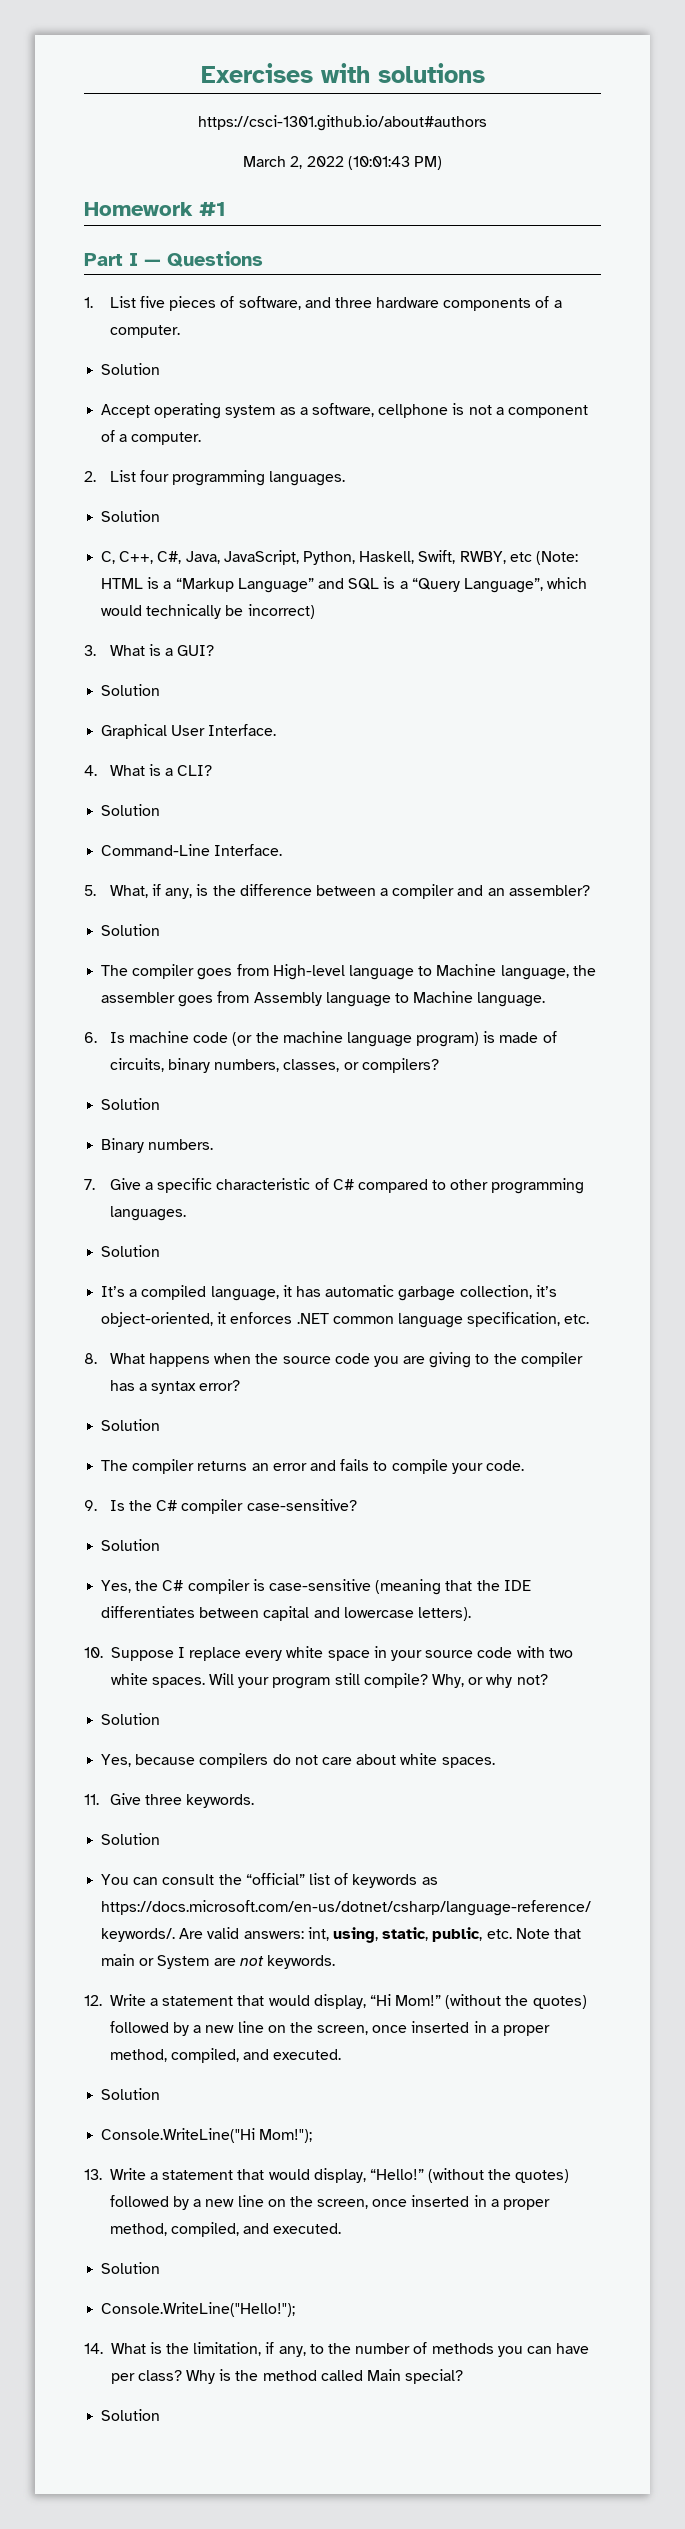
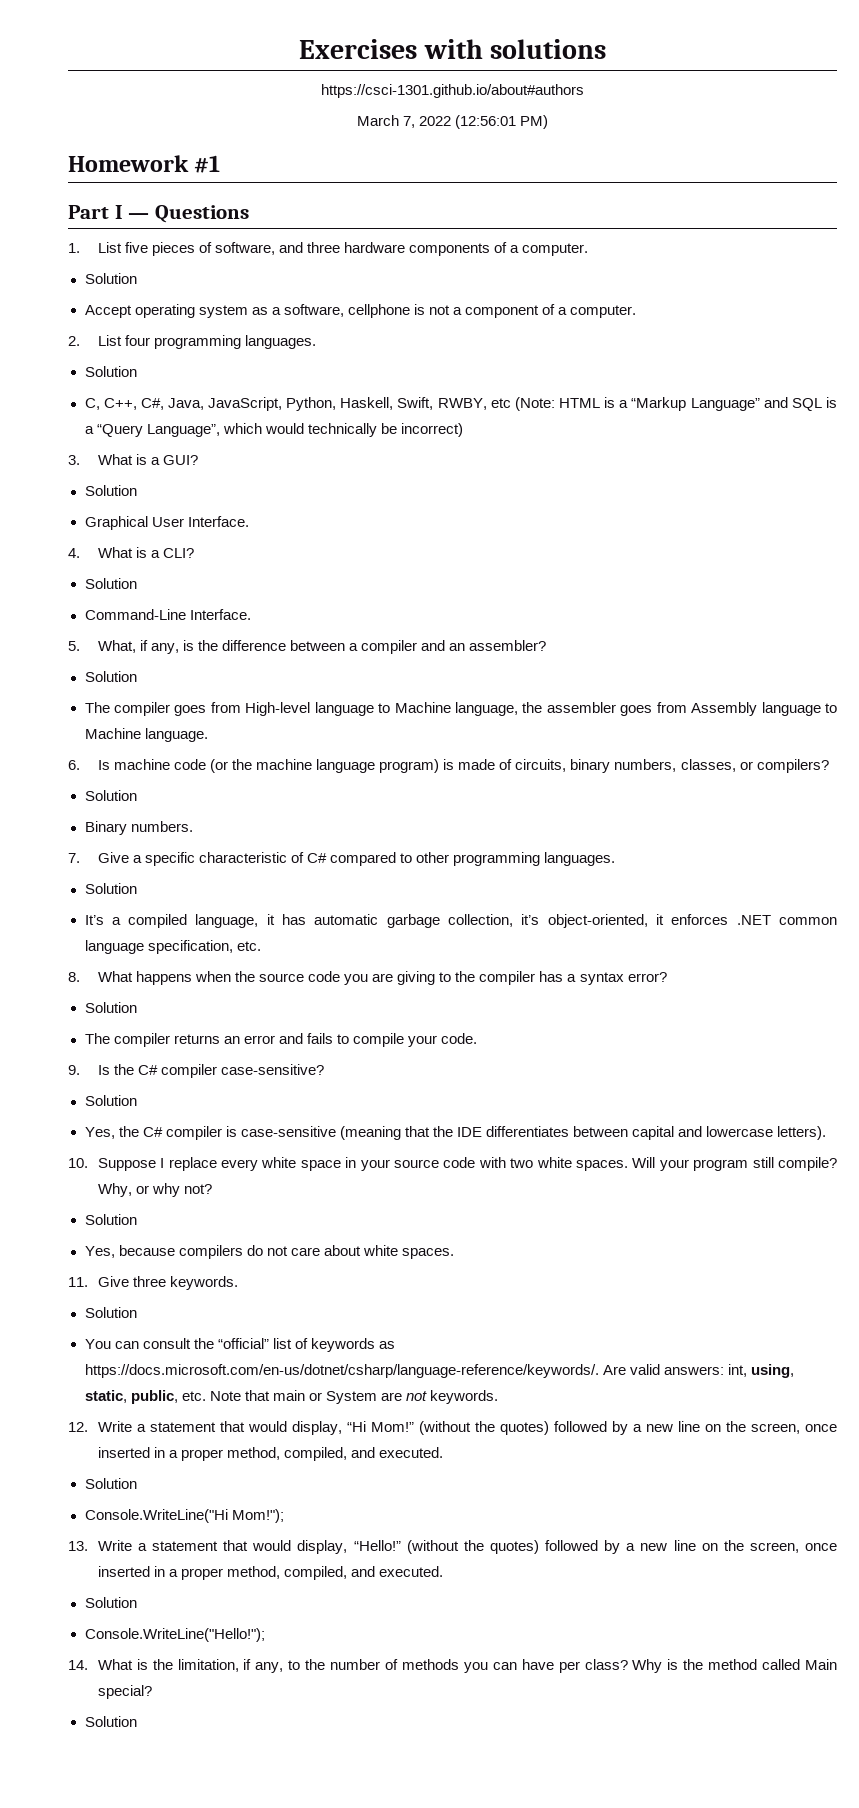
- March 2, 2022 (10:01:43 PM)
+ March 7, 2022 (12:56:01 PM)

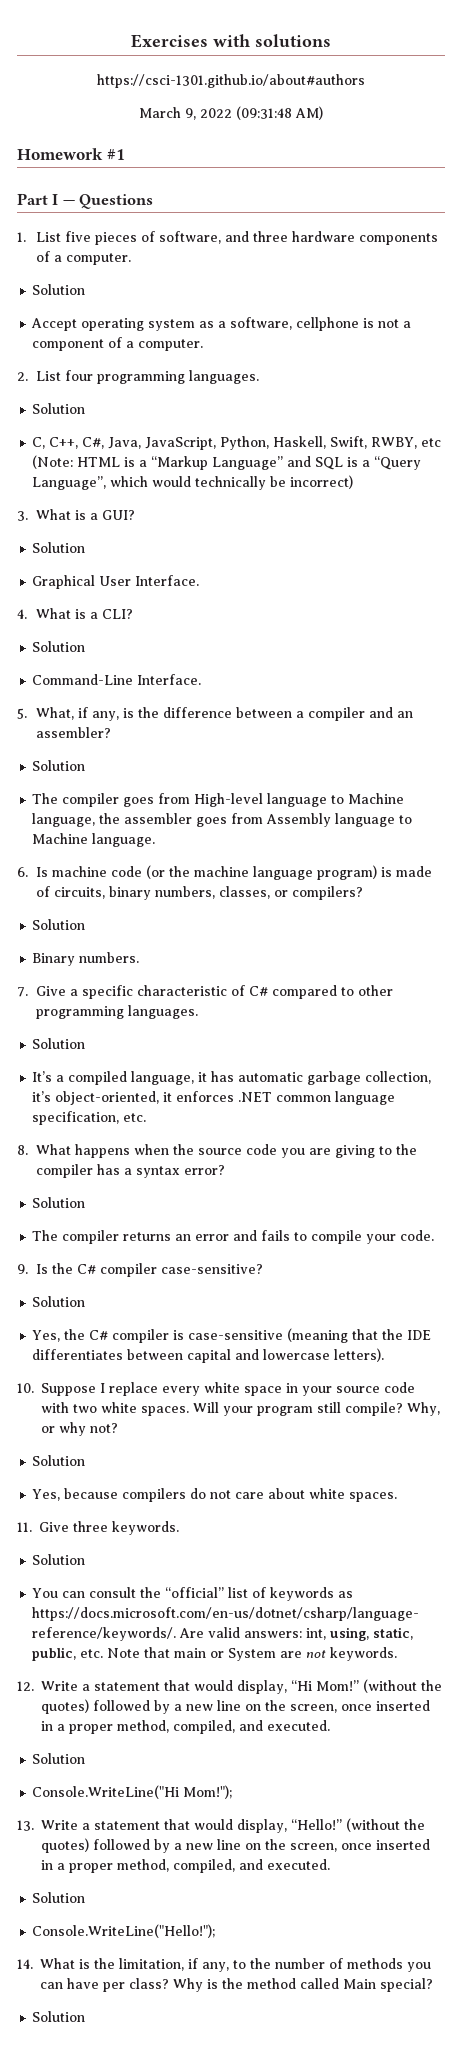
- March 7, 2022 (12:56:01 PM)
+ March 9, 2022 (09:31:48 AM)

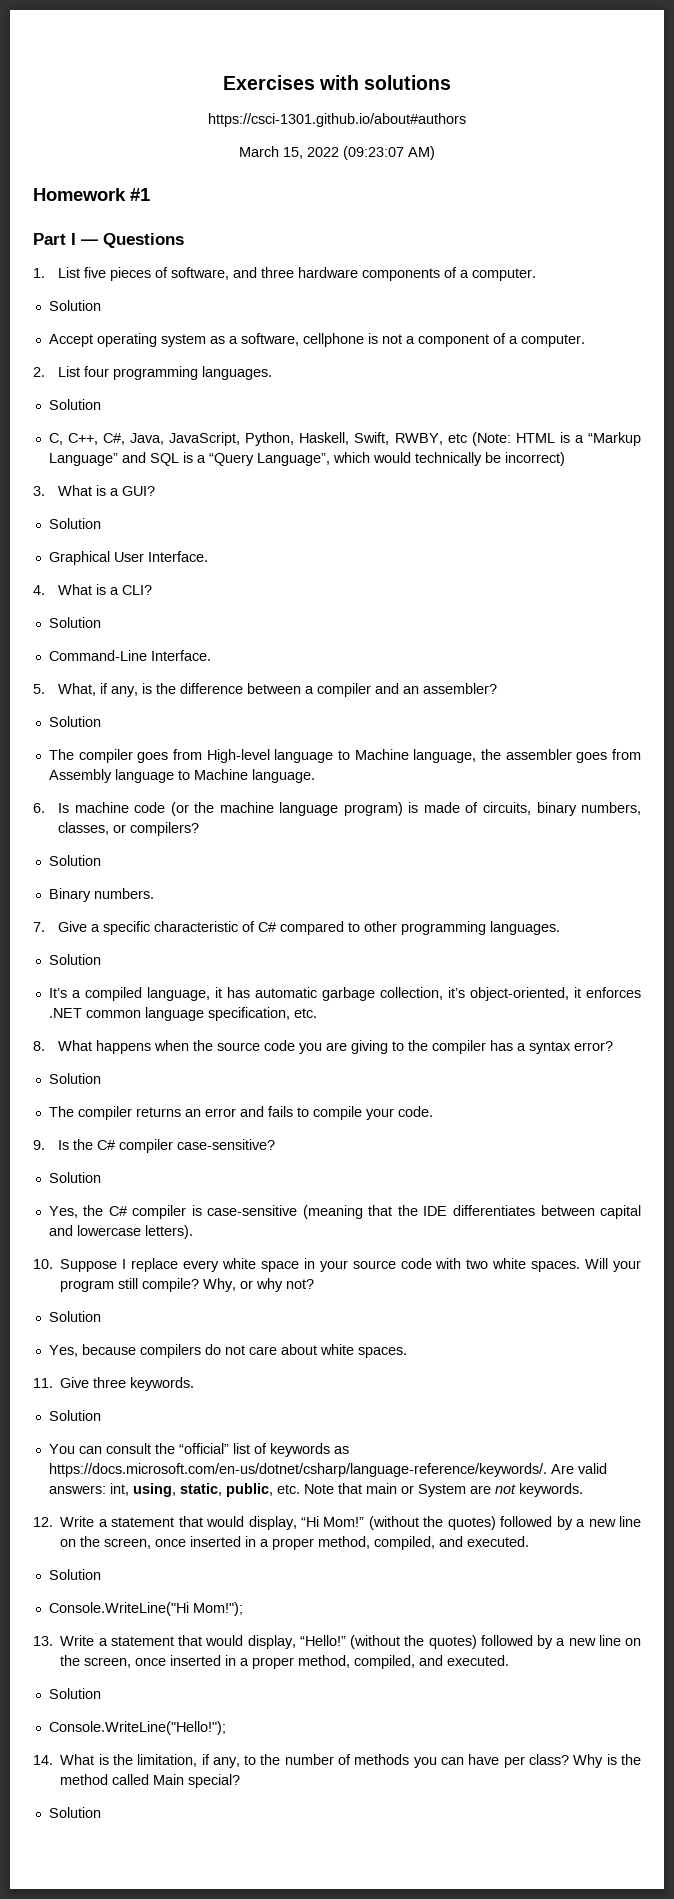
- March 9, 2022 (09:31:48 AM)
+ March 15, 2022 (09:23:07 AM)

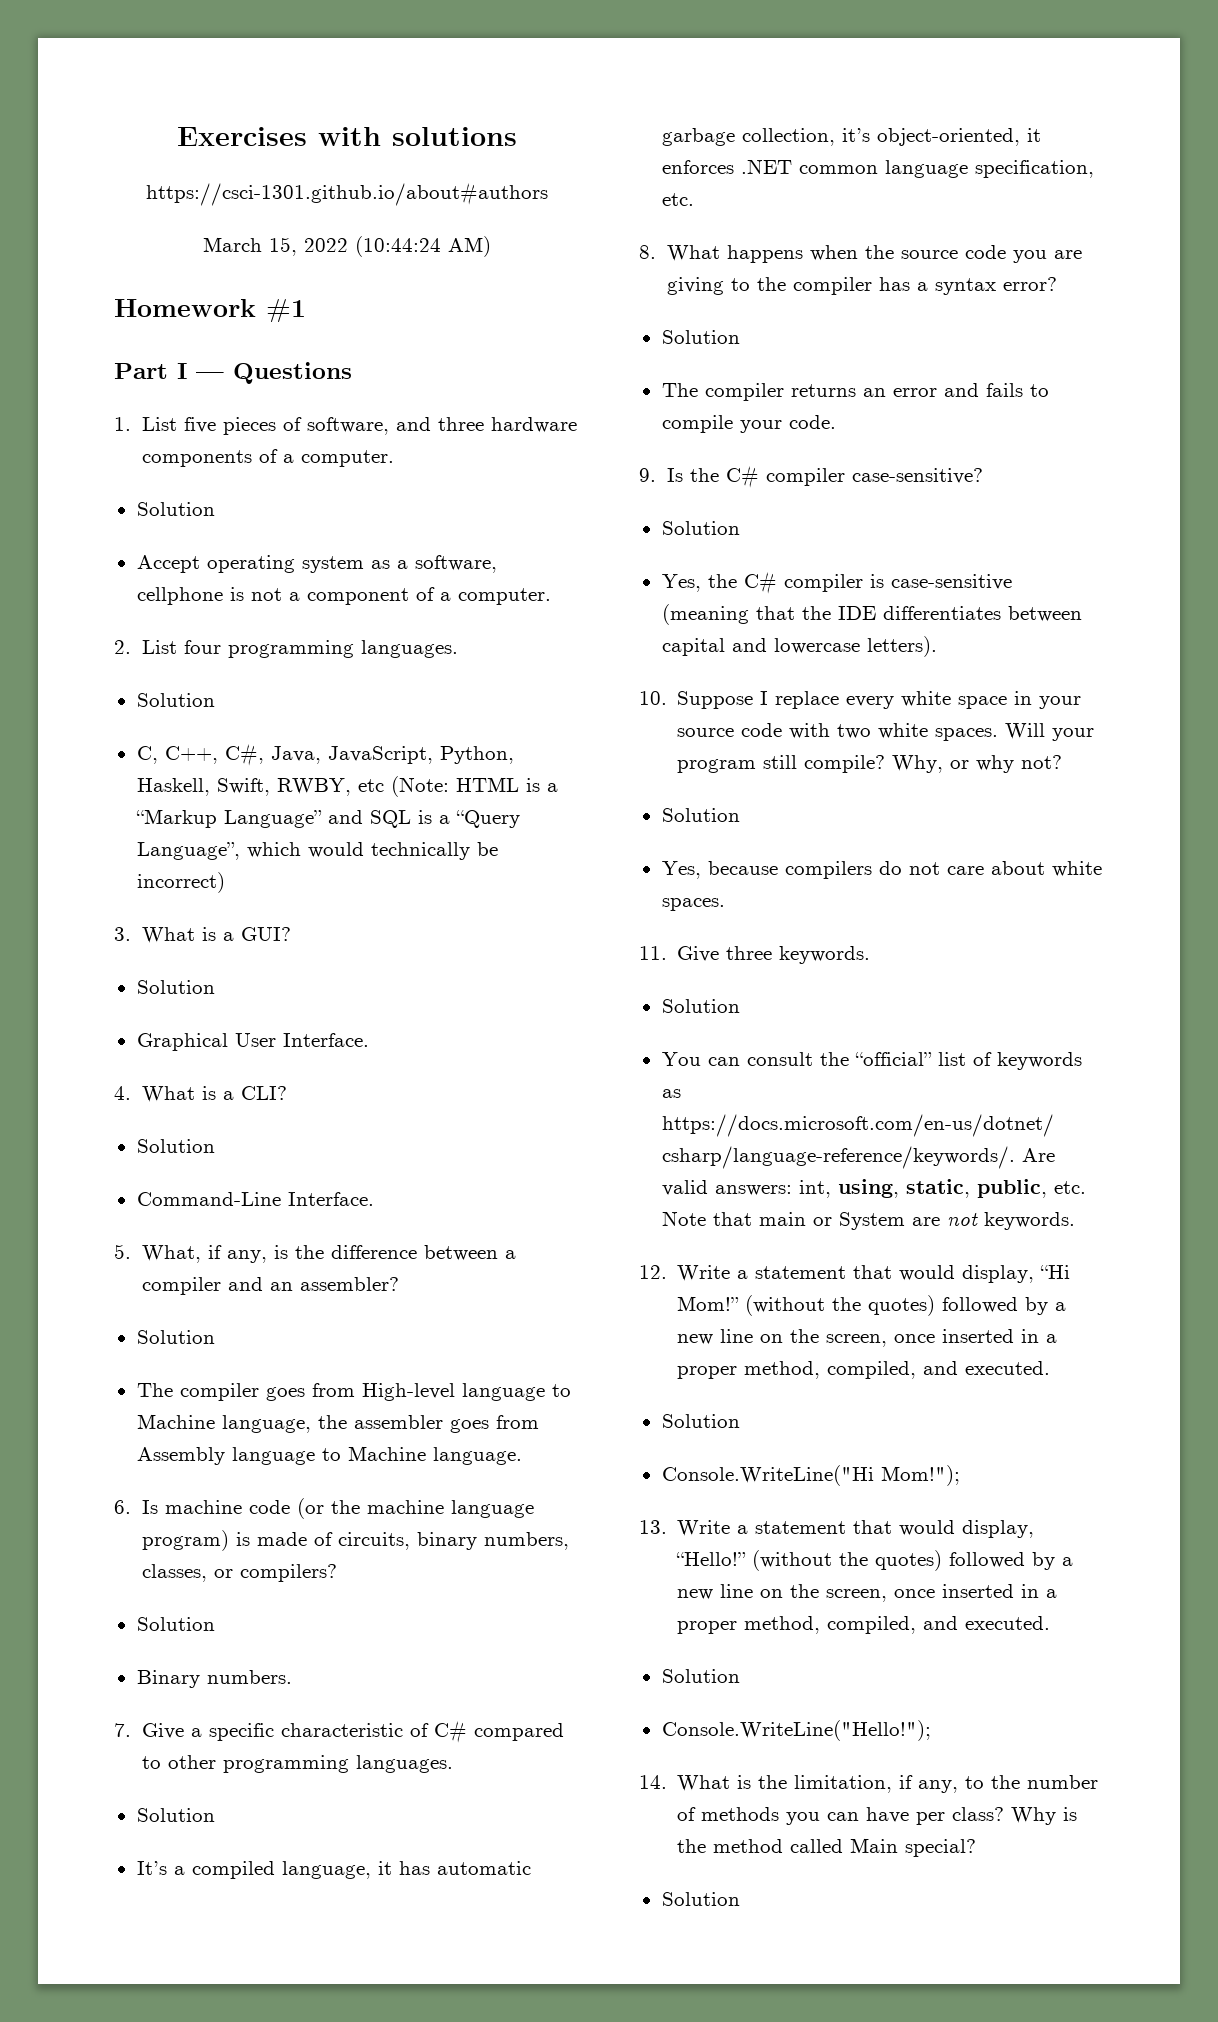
- March 15, 2022 (09:23:07 AM)
+ March 15, 2022 (10:44:24 AM)

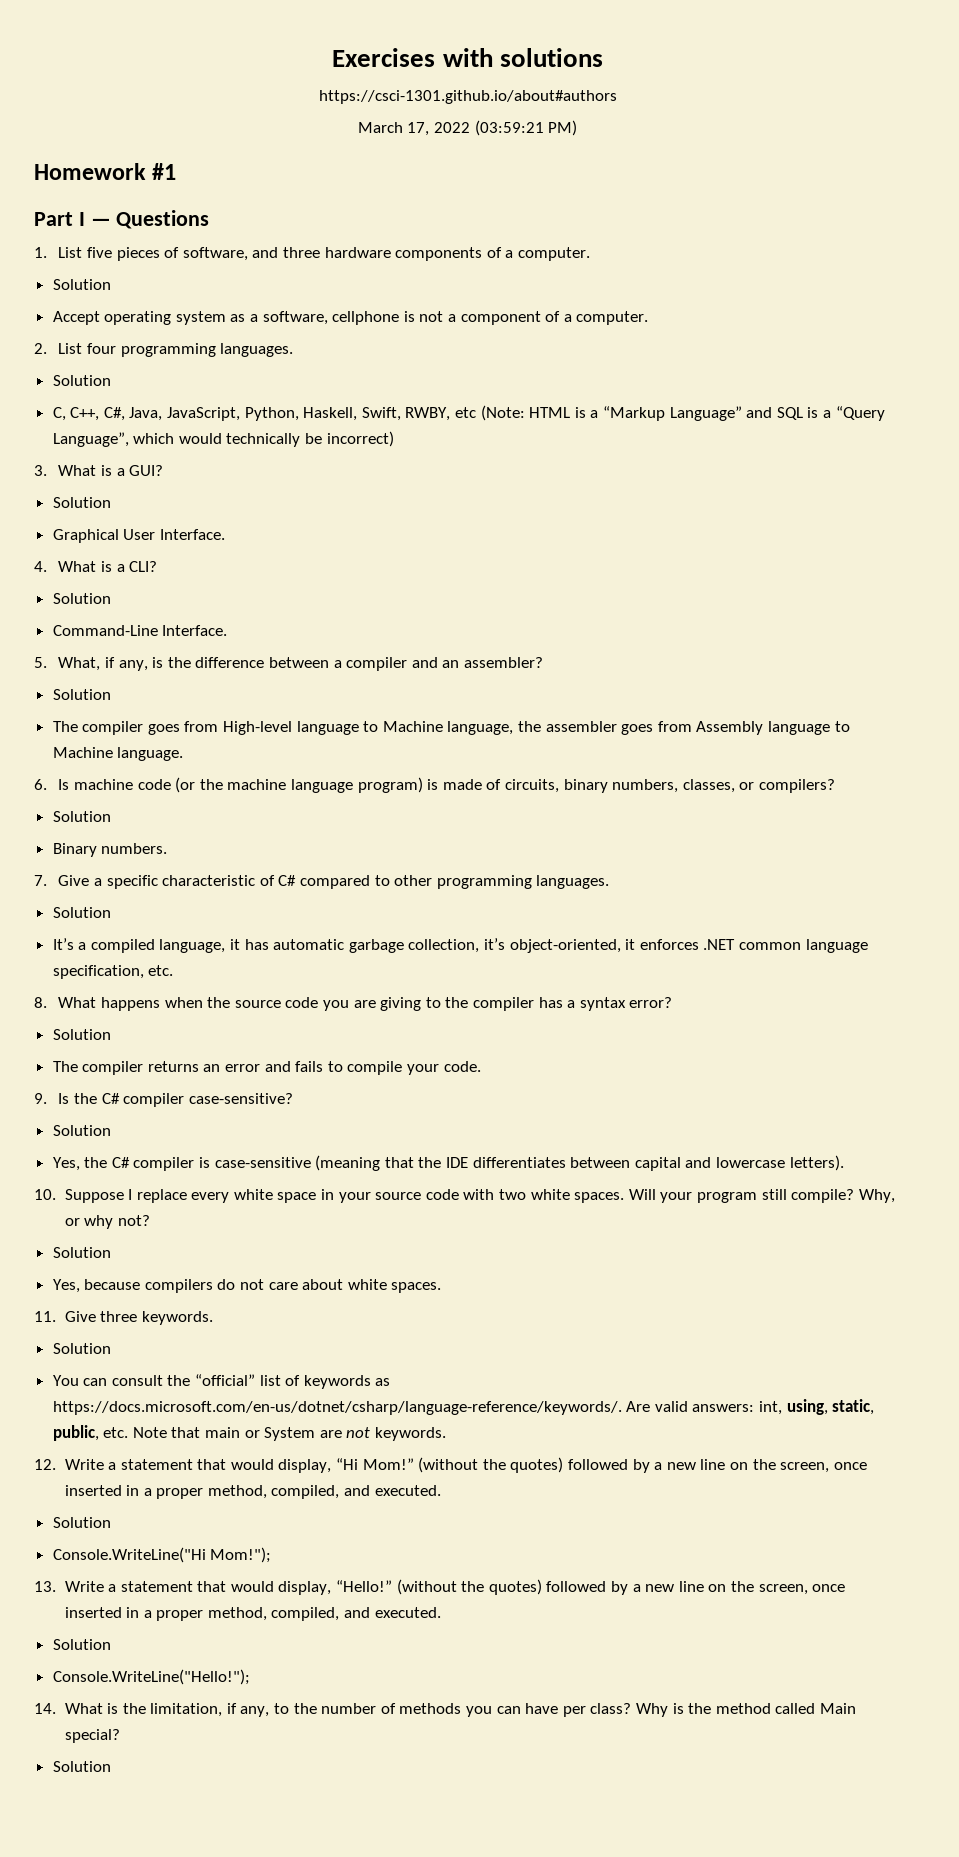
- March 15, 2022 (10:44:24 AM)
+ March 17, 2022 (03:59:21 PM)

